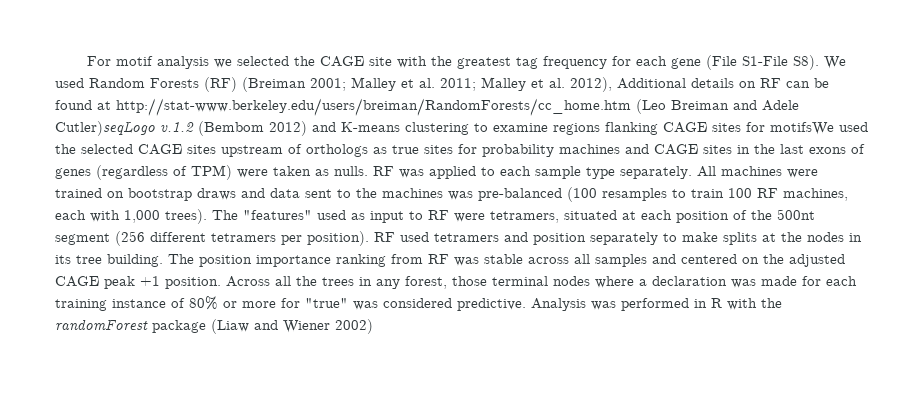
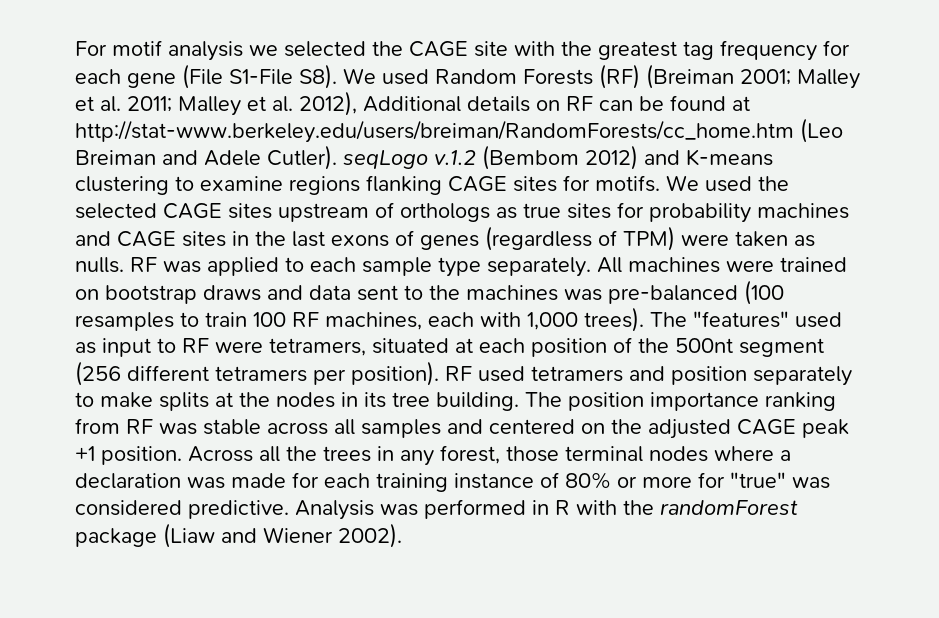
- Malley et al. 2012), Additional details on RF can be found at http://stat-www.berkeley.edu/users/breiman/RandomForests/cc_home.htm (Leo Breiman and Adele Cutler)seqLogo v.1.2 (Bembom 2012) and K-means clustering to examine regions flanking CAGE sites for motifsWe used the selected CAGE sites upstream of orthologs as true sites for probability machines and CAGE sites in the last exons of genes (regardless of TPM) were taken as nulls.
+ Malley et al. 2012), Additional details on RF can be found at http://stat-www.berkeley.edu/users/breiman/RandomForests/cc_home.htm (Leo Breiman and Adele Cutler). seqLogo v.1.2 (Bembom 2012) and K-means clustering to examine regions flanking CAGE sites for motifs. We used the selected CAGE sites upstream of orthologs as true sites for probability machines and CAGE sites in the last exons of genes (regardless of TPM) were taken as nulls.
- Analysis was performed in R with the randomForest package (Liaw and Wiener 2002)
+ Analysis was performed in R with the randomForest package (Liaw and Wiener 2002).

